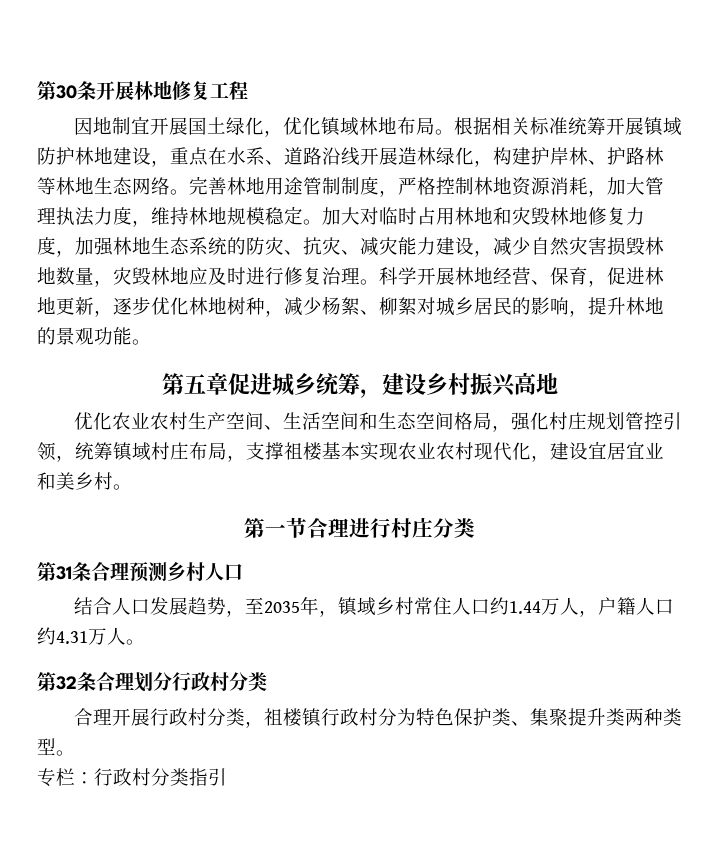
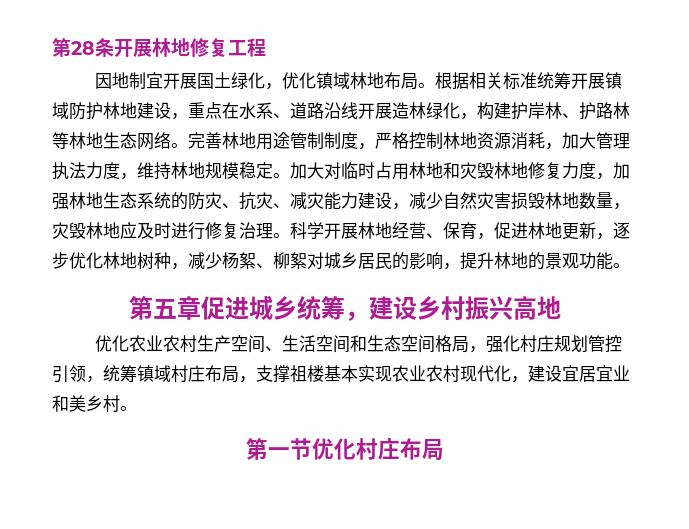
- 第30条开展林地修复工程
+ 第28条开展林地修复工程
- 第一节合理进行村庄分类
- 第31条合理预测乡村人口
- 结合人口发展趋势，至2035年，镇域乡村常住人口约1.44万人，户籍人口约4.31万人。
- 第32条合理划分行政村分类
- 合理开展行政村分类，祖楼镇行政村分为特色保护类、集聚提升类两种类型。
- 专栏：行政村分类指引
+ 第一节优化村庄布局

